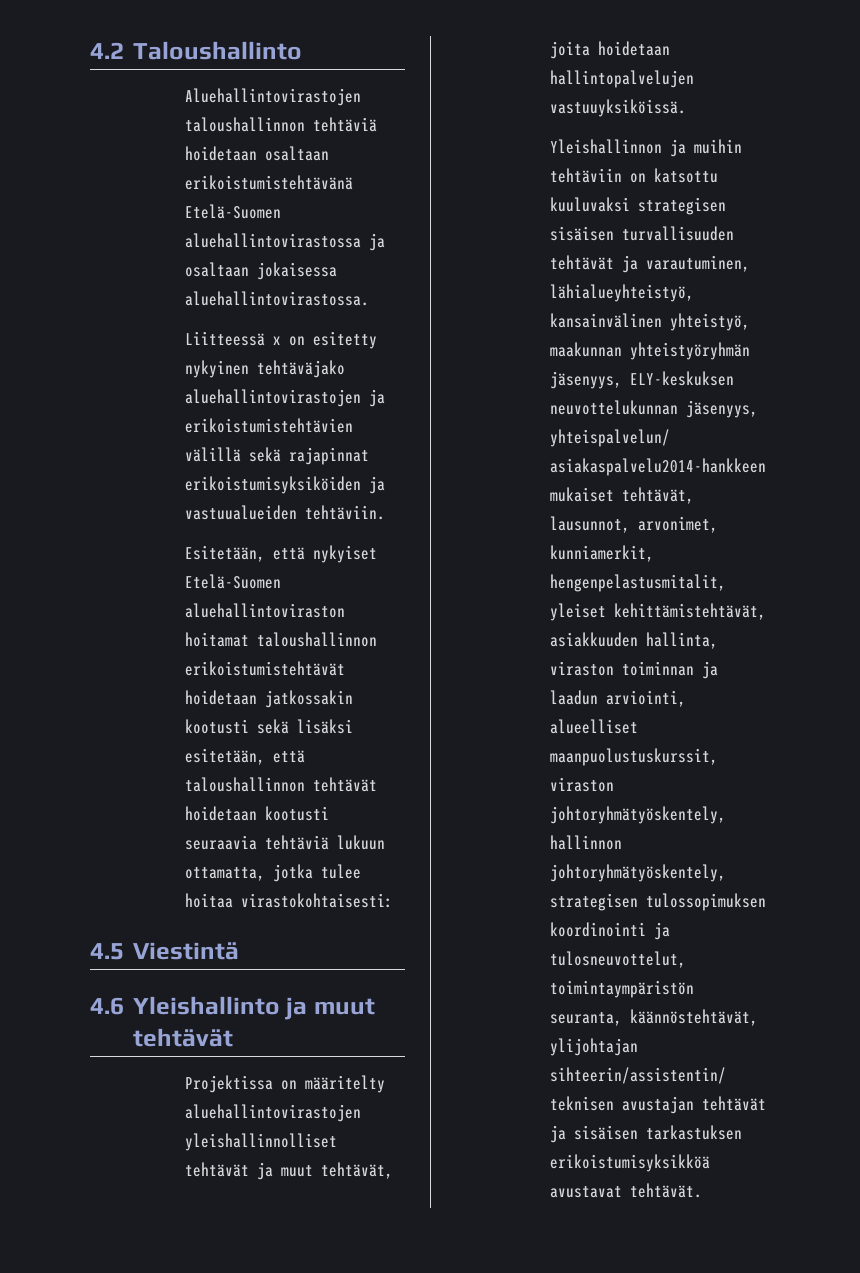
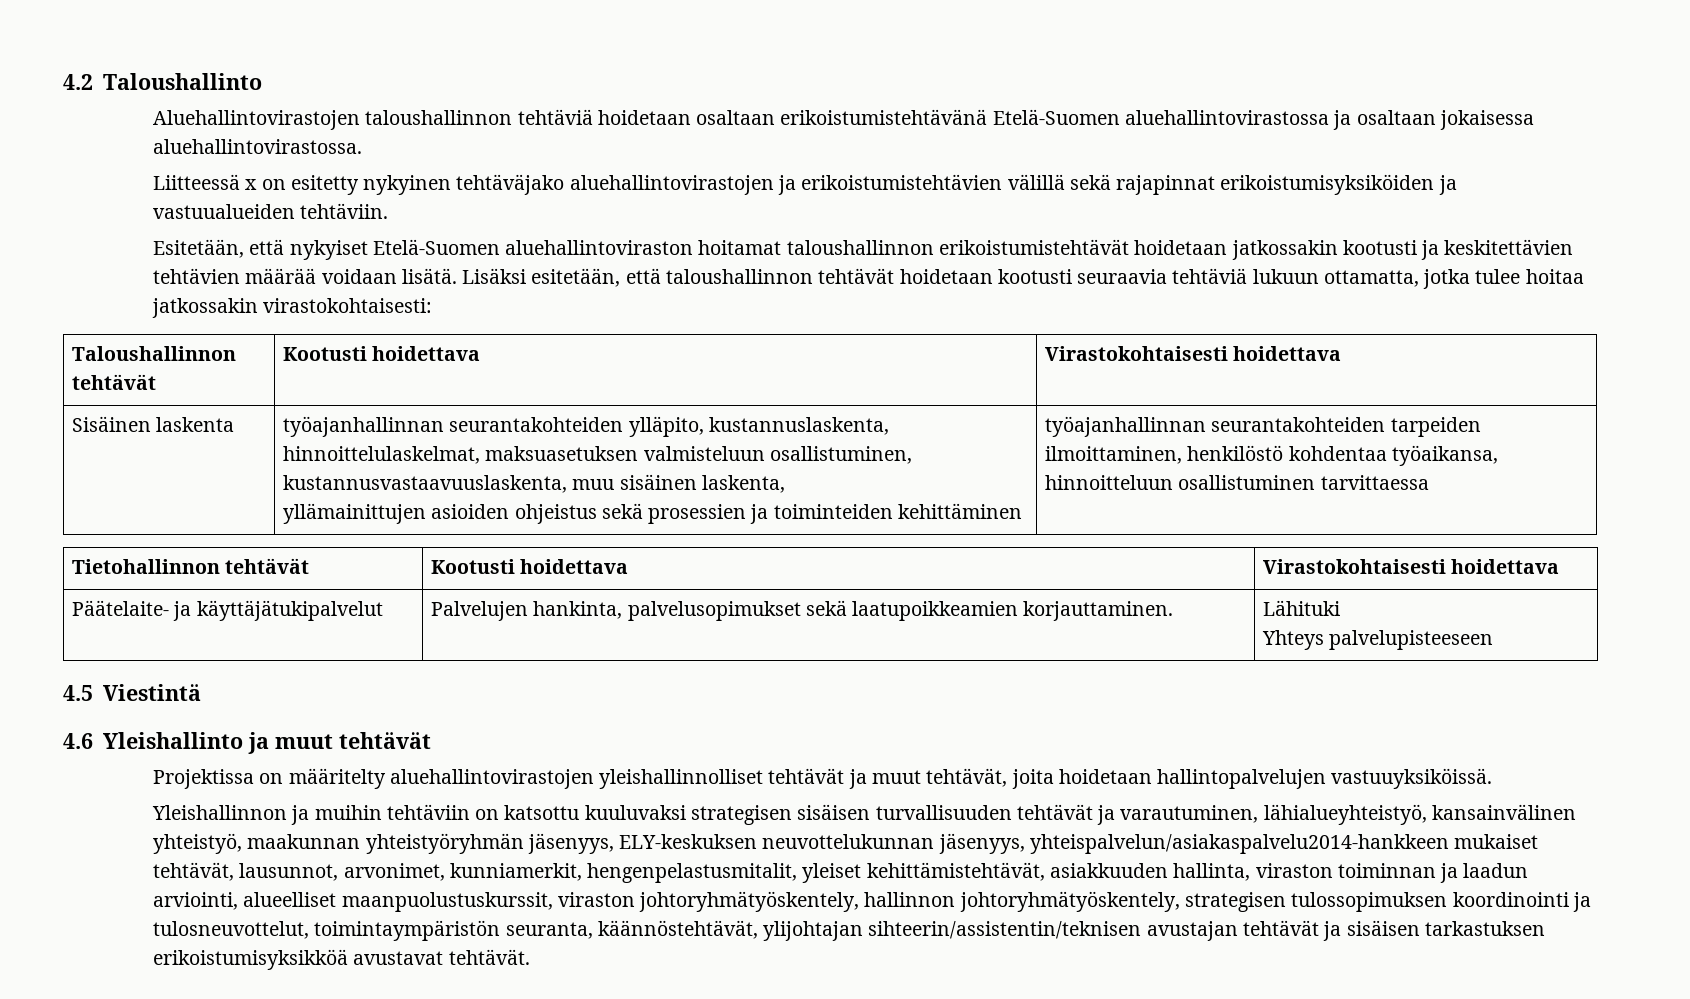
- Esitetään, että nykyiset Etelä-Suomen aluehallintoviraston hoitamat taloushallinnon erikoistumistehtävät hoidetaan jatkossakin kootusti sekä lisäksi esitetään, että taloushallinnon tehtävät hoidetaan kootusti seuraavia tehtäviä lukuun ottamatta, jotka tulee hoitaa virastokohtaisesti:
+ Esitetään, että nykyiset Etelä-Suomen aluehallintoviraston hoitamat taloushallinnon erikoistumistehtävät hoidetaan jatkossakin kootusti ja keskitettävien tehtävien määrää voidaan lisätä. Lisäksi esitetään, että taloushallinnon tehtävät hoidetaan kootusti seuraavia tehtäviä lukuun ottamatta, jotka tulee hoitaa jatkossakin virastokohtaisesti:
+ Taloushallinnon tehtävät | Kootusti hoidettava | Virastokohtaisesti hoidettava
+ Sisäinen laskenta | työajanhallinnan seurantakohteiden ylläpito, kustannuslaskenta, hinnoittelulaskelmat, maksuasetuksen valmisteluun osallistuminen, kustannusvastaavuuslaskenta, muu sisäinen laskenta,
+ yllämainittujen asioiden ohjeistus sekä prosessien ja toiminteiden kehittäminen | työajanhallinnan seurantakohteiden tarpeiden ilmoittaminen, henkilöstö kohdentaa työaikansa, hinnoitteluun osallistuminen tarvittaessa
+ Tietohallinnon tehtävät | Kootusti hoidettava | Virastokohtaisesti hoidettava
+ Päätelaite- ja käyttäjätukipalvelut | Palvelujen hankinta, palvelusopimukset sekä laatupoikkeamien korjauttaminen. | Lähituki
+ Yhteys palvelupisteeseen

